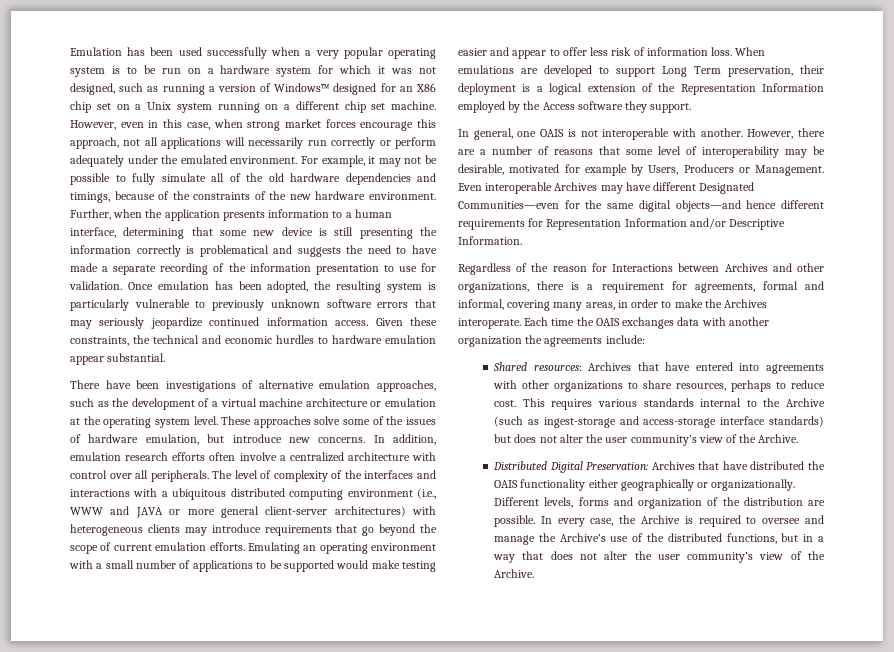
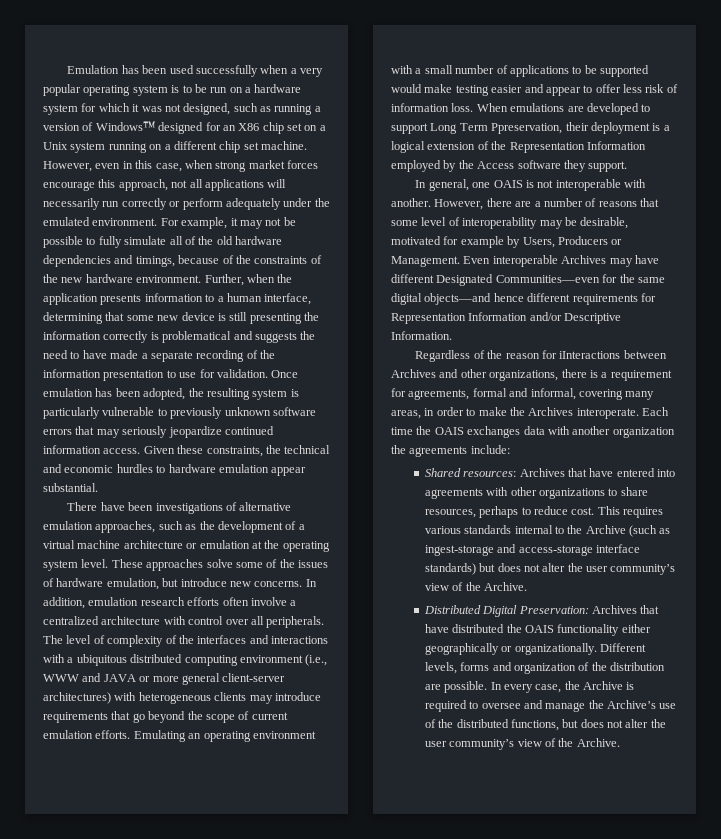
- When emulations are developed to support Long Term preservation, their deployment is a logical extension of the Representation Information employed by the Access software they support.
+ When emulations are developed to support Long Term Ppreservation, their deployment is a logical extension of the Representation Information employed by the Access software they support.
- Regardless of the reason for Interactions between Archives and other organizations, there is a requirement for agreements, formal and informal, covering many areas, in order to make the Archives interoperate.
+ Regardless of the reason for iInteractions between Archives and other organizations, there is a requirement for agreements, formal and informal, covering many areas, in order to make the Archives interoperate.
- In every case, the Archive is required to oversee and manage the Archive’s use of the distributed functions, but in a way that does not alter the user community’s view of the Archive.
+ In every case, the Archive is required to oversee and manage the Archive’s use of the distributed functions, but does not alter the user community’s view of the Archive.

